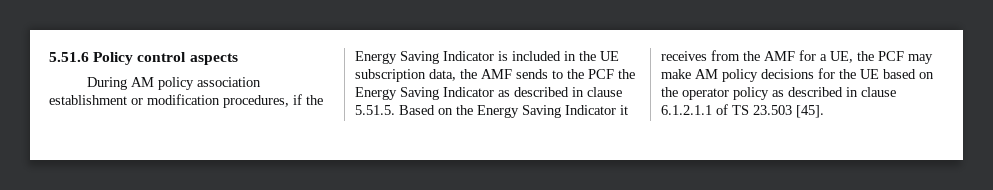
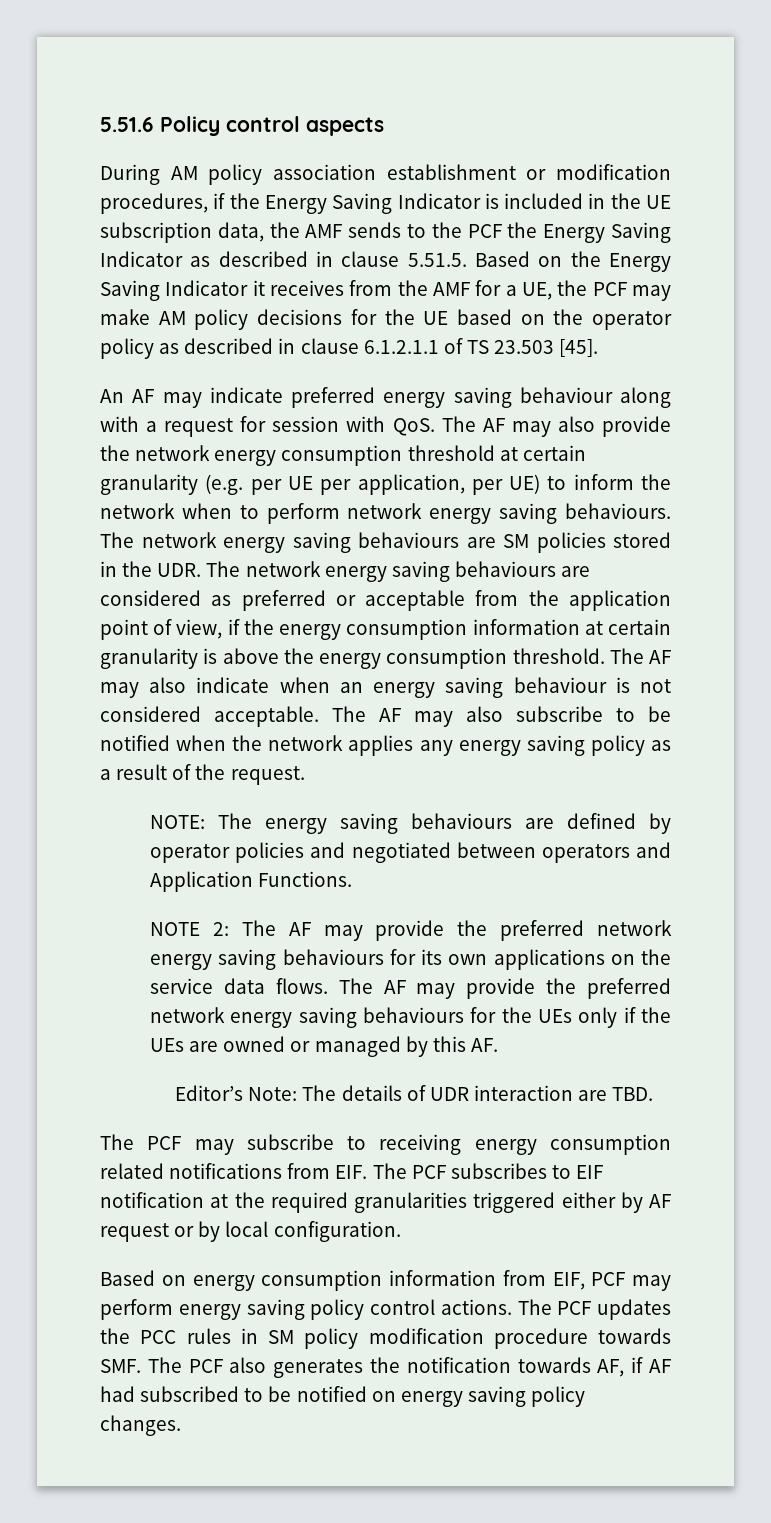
+ An AF may indicate preferred energy saving behaviour along with a request for session with QoS. The AF may also provide the network energy consumption threshold at certain granularity (e.g. per UE per application, per UE) to inform the network when to perform network energy saving behaviours. The network energy saving behaviours are SM policies stored in the UDR. The network energy saving behaviours are considered as preferred or acceptable from the application point of view, if the energy consumption information at certain granularity is above the energy consumption threshold. The AF may also indicate when an energy saving behaviour is not considered acceptable. The AF may also subscribe to be notified when the network applies any energy saving policy as a result of the request.
+ NOTE: The energy saving behaviours are defined by operator policies and negotiated between operators and Application Functions.
+ NOTE 2: The AF may provide the preferred network energy saving behaviours for its own applications on the service data flows. The AF may provide the preferred network energy saving behaviours for the UEs only if the UEs are owned or managed by this AF.
+ Editor’s Note: The details of UDR interaction are TBD.
+ The PCF may subscribe to receiving energy consumption related notifications from EIF. The PCF subscribes to EIF notification at the required granularities triggered either by AF request or by local configuration.
+ Based on energy consumption information from EIF, PCF may perform energy saving policy control actions. The PCF updates the PCC rules in SM policy modification procedure towards SMF. The PCF also generates the notification towards AF, if AF had subscribed to be notified on energy saving policy changes.

